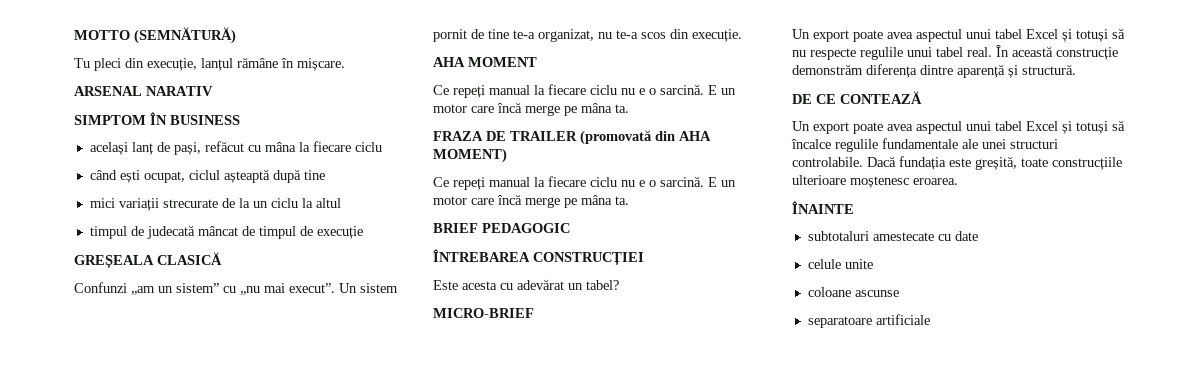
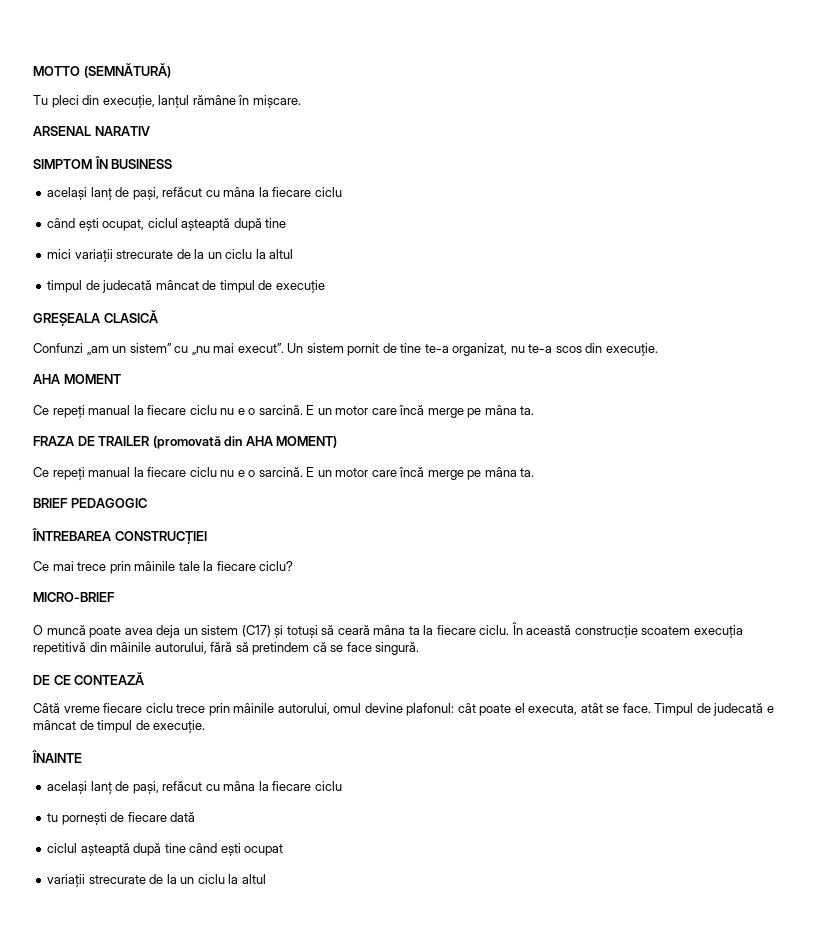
- Este acesta cu adevărat un tabel?
+ Ce mai trece prin mâinile tale la fiecare ciclu?
  MICRO-BRIEF
- Un export poate avea aspectul unui tabel Excel și totuși să nu respecte regulile unui tabel real. În această construcție demonstrăm diferența dintre aparență și structură.
+ O muncă poate avea deja un sistem (C17) și totuși să ceară mâna ta la fiecare ciclu. În această construcție scoatem execuția repetitivă din mâinile autorului, fără să pretindem că se face singură.
  DE CE CONTEAZĂ
- Un export poate avea aspectul unui tabel Excel și totuși să încalce regulile fundamentale ale unei structuri controlabile. Dacă fundația este greșită, toate construcțiile ulterioare moștenesc eroarea.
+ Câtă vreme fiecare ciclu trece prin mâinile autorului, omul devine plafonul: cât poate el executa, atât se face. Timpul de judecată e mâncat de timpul de execuție.
  ÎNAINTE
- subtotaluri amestecate cu date
- celule unite
- coloane ascunse
- separatoare artificiale
+ același lanț de pași, refăcut cu mâna la fiecare ciclu
+ tu pornești de fiecare dată
+ ciclul așteaptă după tine când ești ocupat
+ variații strecurate de la un ciclu la altul

